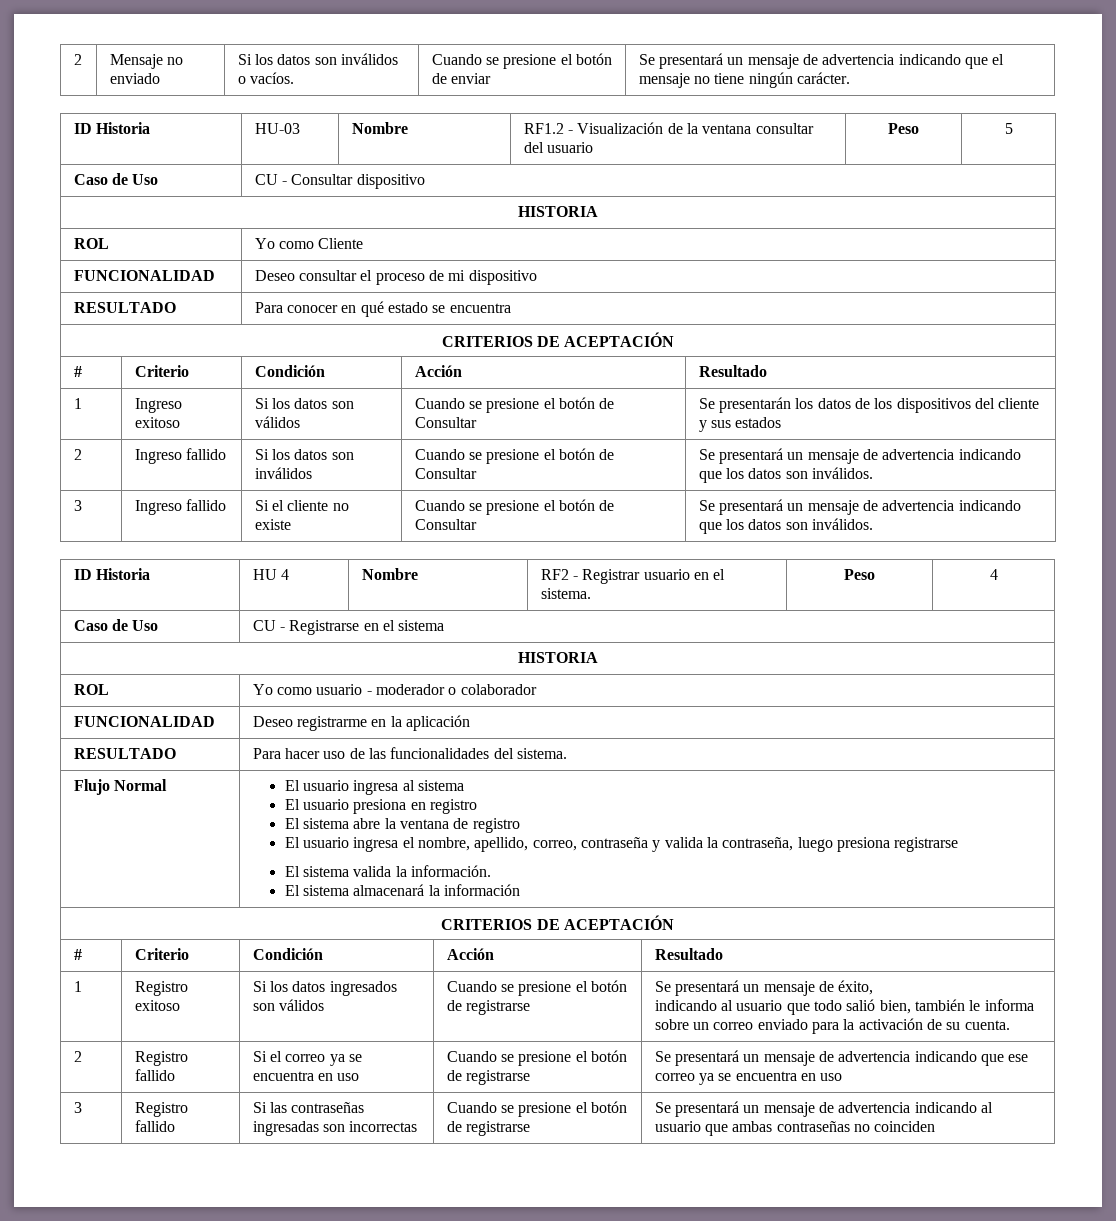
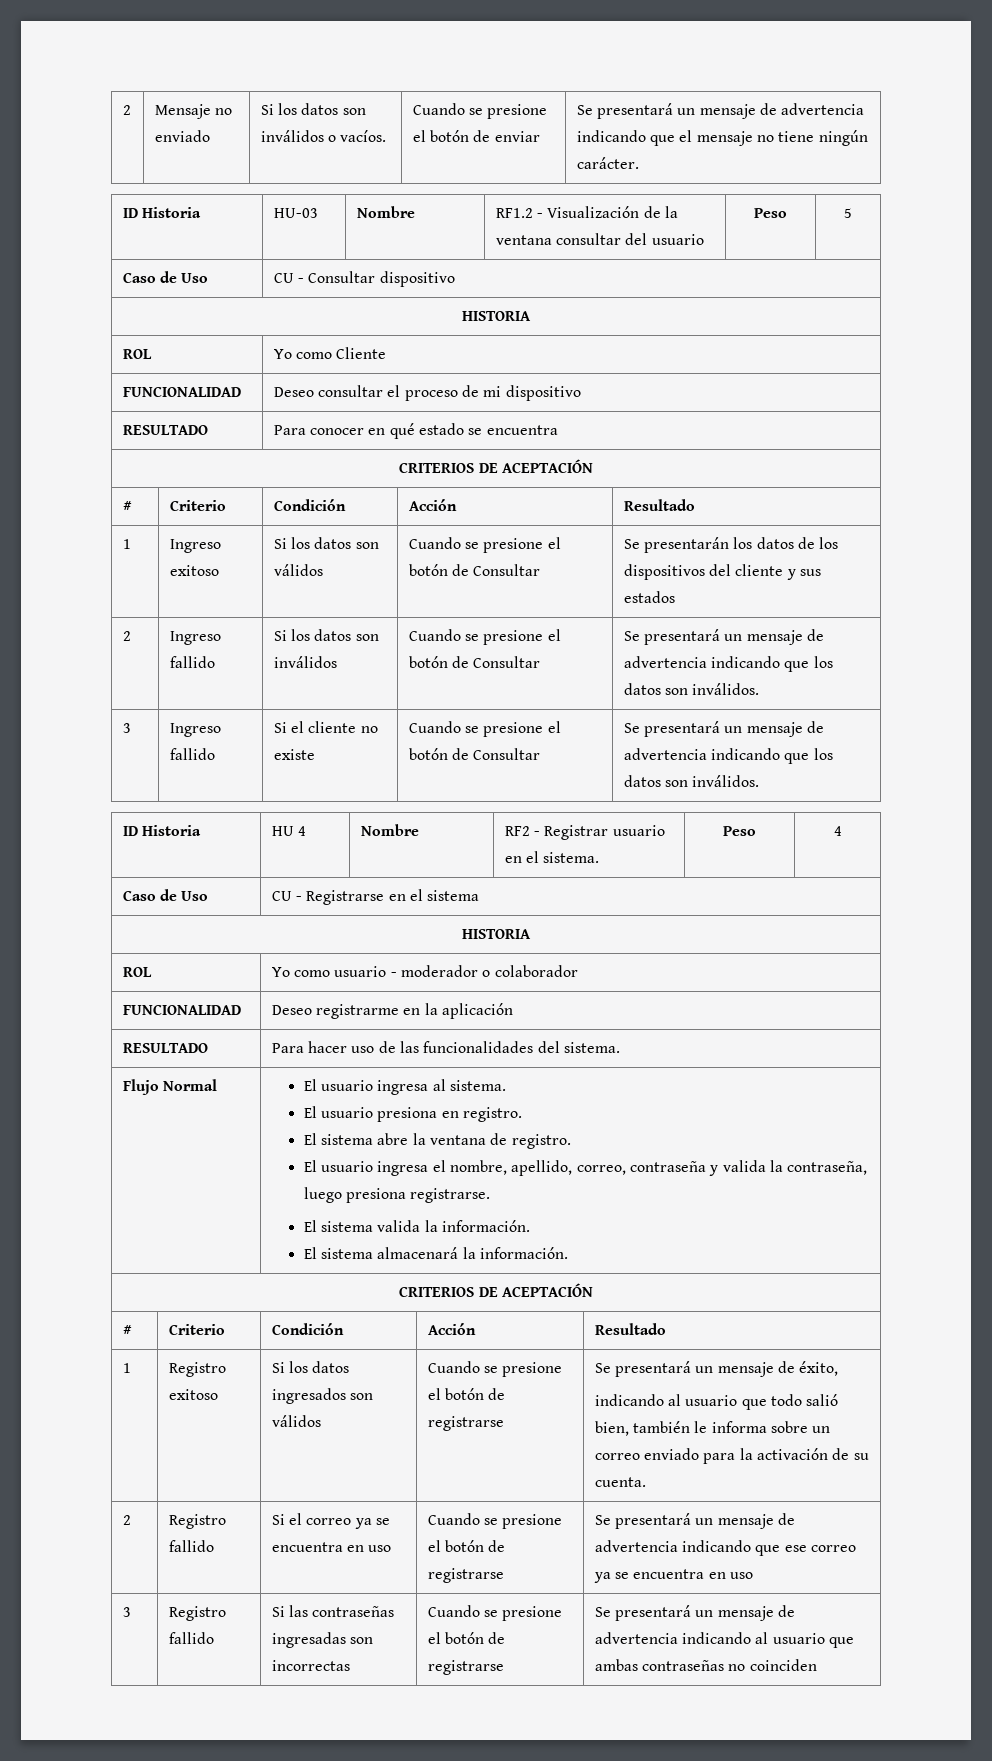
- El usuario ingresa al sistema
+ El usuario ingresa al sistema.
- El usuario presiona en registro
+ El usuario presiona en registro.
- El sistema abre la ventana de registro
+ El sistema abre la ventana de registro.
- El usuario ingresa el nombre, apellido, correo, contraseña y valida la contraseña, luego presiona registrarse
+ El usuario ingresa el nombre, apellido, correo, contraseña y valida la contraseña, luego presiona registrarse.
- El sistema almacenará la información
+ El sistema almacenará la información.

